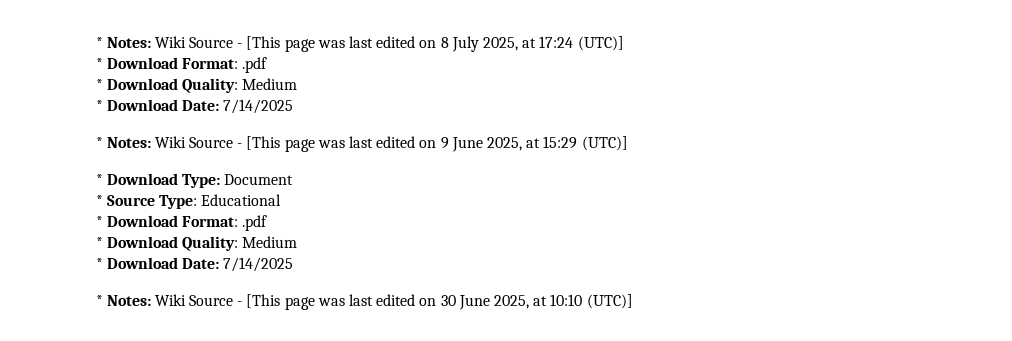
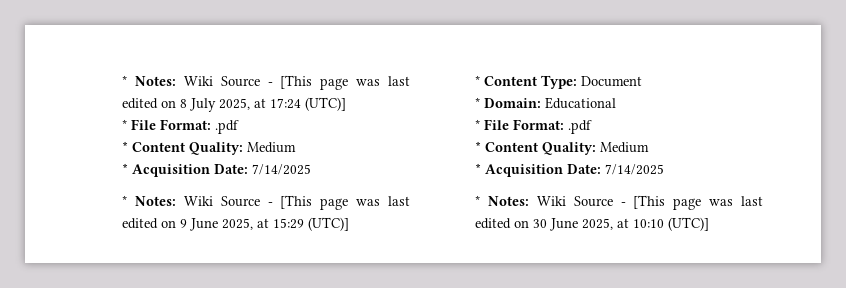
  * Notes: Wiki Source - [This page was last edited on 8 July 2025, at 17:24 (UTC)]
- * Download Format: .pdf
- * Download Quality: Medium
- * Download Date: 7/14/2025
+ * File Format: .pdf
+ * Content Quality: Medium
+ * Acquisition Date: 7/14/2025
- * Download Type: Document
+ * Content Type: Document
- * Source Type: Educational
- * Download Format: .pdf
- * Download Quality: Medium
- * Download Date: 7/14/2025
+ * Domain: Educational
+ * File Format: .pdf
+ * Content Quality: Medium
+ * Acquisition Date: 7/14/2025

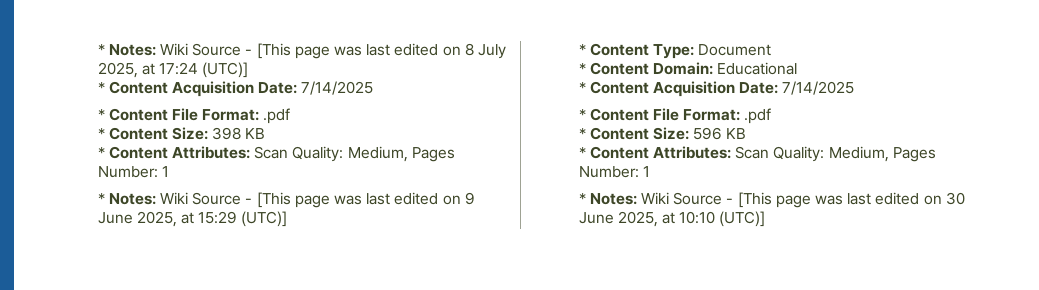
  * Notes: Wiki Source - [This page was last edited on 8 July 2025, at 17:24 (UTC)]
- * File Format: .pdf
- * Content Quality: Medium
- * Acquisition Date: 7/14/2025
+ * Content Acquisition Date: 7/14/2025
+ * Content File Format: .pdf
+ * Content Size: 398 KB
+ * Content Attributes: Scan Quality: Medium, Pages Number: 1
- * Domain: Educational
- * File Format: .pdf
- * Content Quality: Medium
- * Acquisition Date: 7/14/2025
+ * Content Domain: Educational
+ * Content Acquisition Date: 7/14/2025
+ * Content File Format: .pdf
+ * Content Size: 596 KB
+ * Content Attributes: Scan Quality: Medium, Pages Number: 1

